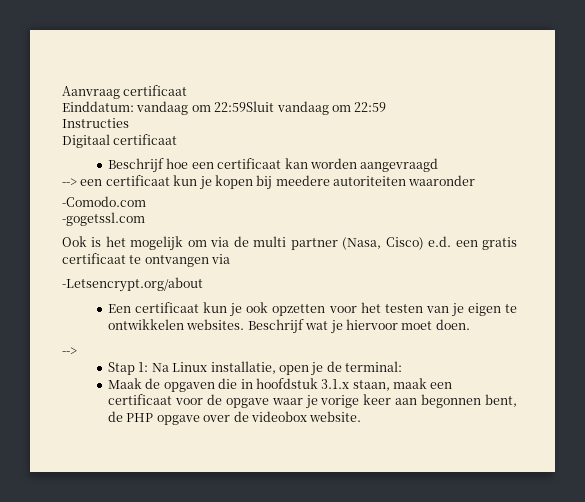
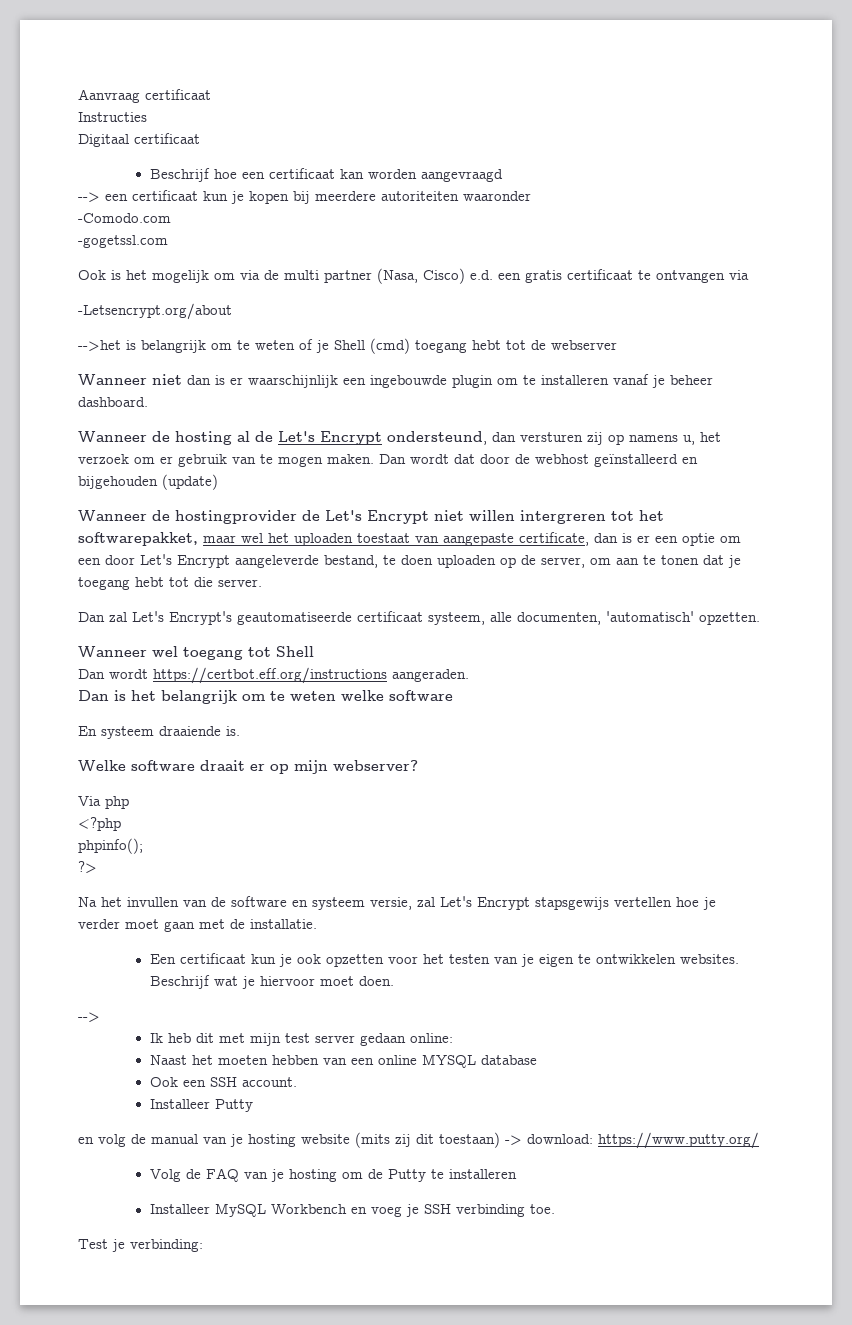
- Einddatum: vandaag om 22:59Sluit vandaag om 22:59
- --> een certificaat kun je kopen bij meedere autoriteiten waaronder
+ --> een certificaat kun je kopen bij meerdere autoriteiten waaronder
+ -->het is belangrijk om te weten of je Shell (cmd) toegang hebt tot de webserver
+ Wanneer niet dan is er waarschijnlijk een ingebouwde plugin om te installeren vanaf je beheer dashboard.
+ Wanneer de hosting al de Let's Encrypt ondersteund, dan versturen zij op namens u, het verzoek om er gebruik van te mogen maken. Dan wordt dat door de webhost geïnstalleerd en bijgehouden (update)
+ Wanneer de hostingprovider de Let's Encrypt niet willen intergreren tot het softwarepakket, maar wel het uploaden toestaat van aangepaste certificate, dan is er een optie om een door Let's Encrypt aangeleverde bestand, te doen uploaden op de server, om aan te tonen dat je toegang hebt tot die server.
+ Dan zal Let's Encrypt's geautomatiseerde certificaat systeem, alle documenten, 'automatisch' opzetten.
+ Wanneer wel toegang tot Shell
+ Dan wordt https://certbot.eff.org/instructions aangeraden.
+ Dan is het belangrijk om te weten welke software
+ En systeem draaiende is.
+ Welke software draait er op mijn webserver?
+ Via php
+ <?php
+ phpinfo();
+ ?>
+ Na het invullen van de software en systeem versie, zal Let's Encrypt stapsgewijs vertellen hoe je verder moet gaan met de installatie.
- Stap 1: Na Linux installatie, open je de terminal:
- Maak de opgaven die in hoofdstuk 3.1.x staan, maak een certificaat voor de opgave waar je vorige keer aan begonnen bent, de PHP opgave over de videobox website.
+ Ik heb dit met mijn test server gedaan online:
+ Naast het moeten hebben van een online MYSQL database
+ Ook een SSH account.
+ Installeer Putty
+ en volg de manual van je hosting website (mits zij dit toestaan) -> download: https://www.putty.org/
+ Volg de FAQ van je hosting om de Putty te installeren
+ Installeer MySQL Workbench en voeg je SSH verbinding toe.
+ Test je verbinding:

